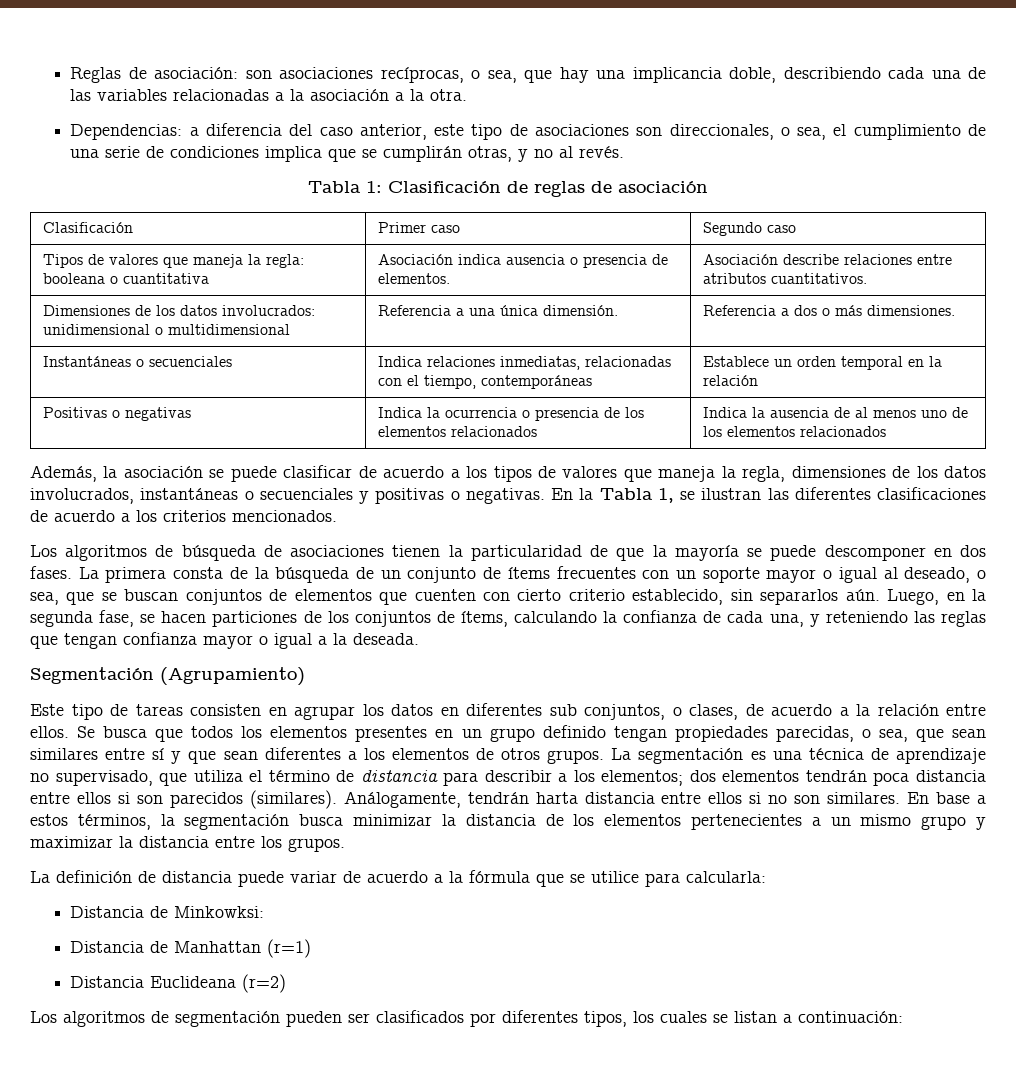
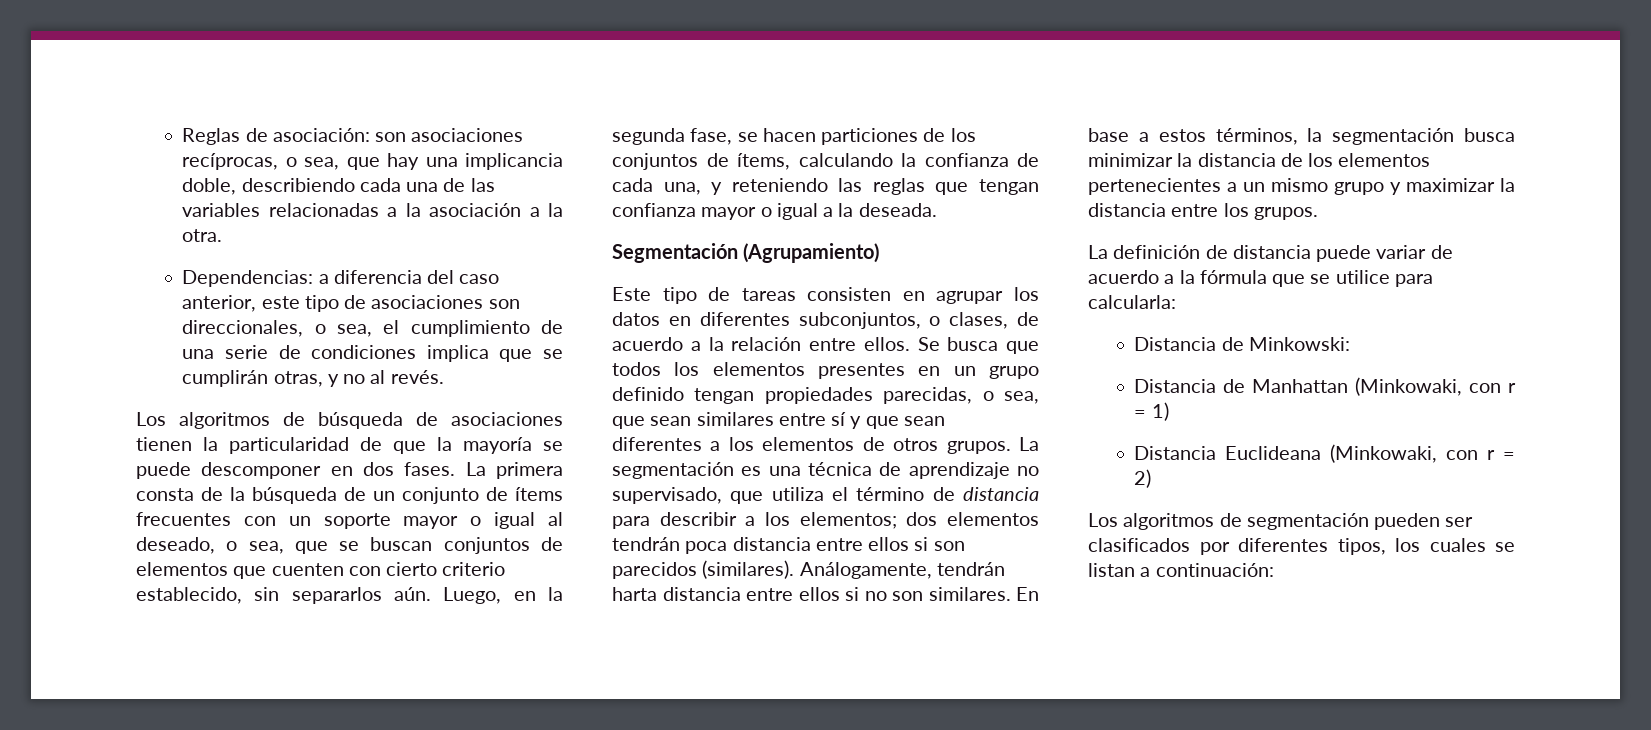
- Tabla 1: Clasificación de reglas de asociación
- Clasificación | Primer caso | Segundo caso
- Tipos de valores que maneja la regla: booleana o cuantitativa | Asociación indica ausencia o presencia de elementos. | Asociación describe relaciones entre atributos cuantitativos.
- Dimensiones de los datos involucrados: unidimensional o multidimensional | Referencia a una única dimensión. | Referencia a dos o más dimensiones.
- Instantáneas o secuenciales | Indica relaciones inmediatas, relacionadas con el tiempo, contemporáneas | Establece un orden temporal en la relación
- Positivas o negativas | Indica la ocurrencia o presencia de los elementos relacionados | Indica la ausencia de al menos uno de los elementos relacionados
- Además, la asociación se puede clasificar de acuerdo a los tipos de valores que maneja la regla, dimensiones de los datos involucrados, instantáneas o secuenciales y positivas o negativas. En la Tabla 1, se ilustran las diferentes clasificaciones de acuerdo a los criterios mencionados.
- Este tipo de tareas consisten en agrupar los datos en diferentes sub conjuntos, o clases, de acuerdo a la relación entre ellos.
+ Este tipo de tareas consisten en agrupar los datos en diferentes subconjuntos, o clases, de acuerdo a la relación entre ellos.
- Distancia de Minkowksi:
+ Distancia de Minkowski:
- Distancia de Manhattan (r=1)
- Distancia Euclideana (r=2)
+ Distancia de Manhattan (Minkowaki, con r = 1)
+ Distancia Euclideana (Minkowaki, con r = 2)

